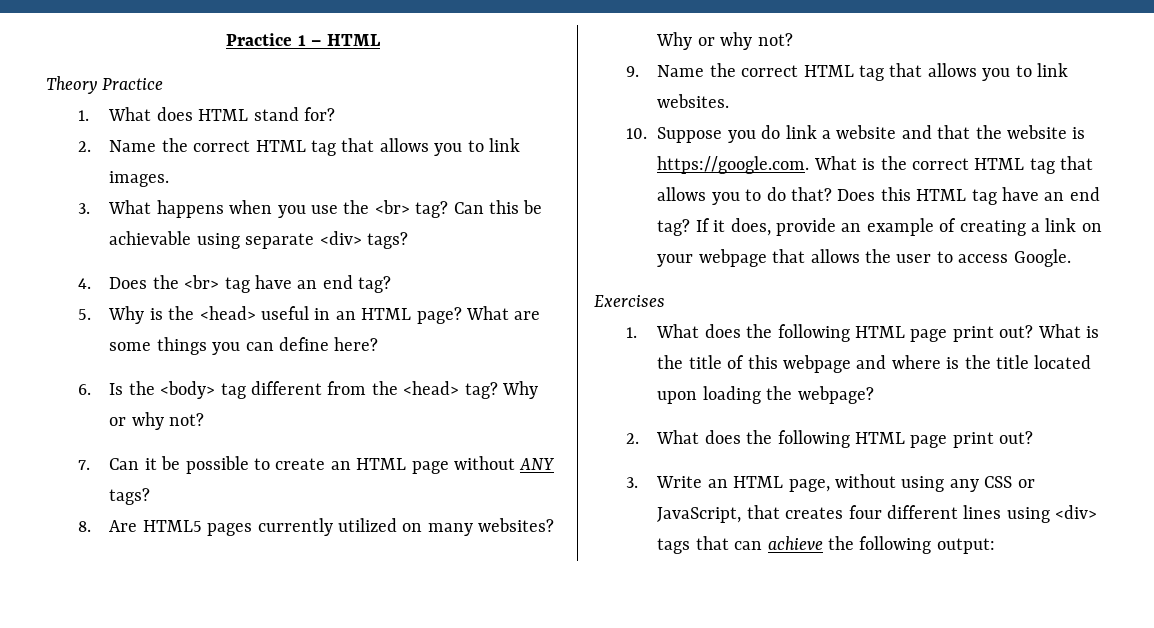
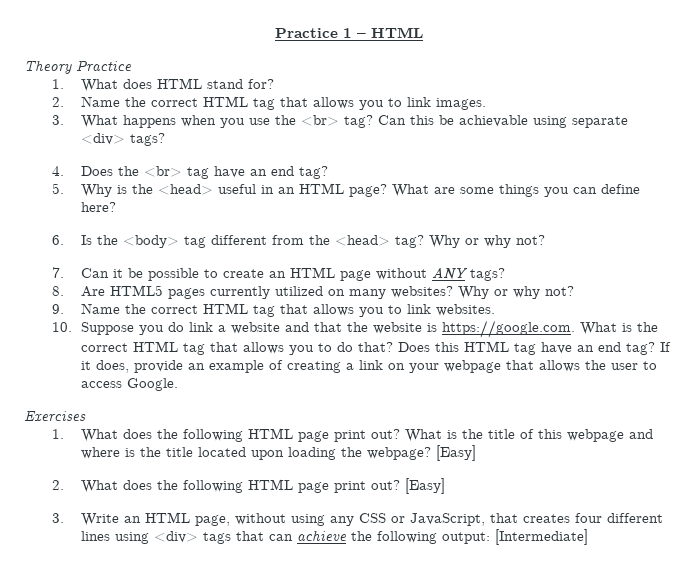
- What is the title of this webpage and where is the title located upon loading the webpage?
+ What is the title of this webpage and where is the title located upon loading the webpage? [Easy]
- 2. What does the following HTML page print out?
+ 2. What does the following HTML page print out? [Easy]
- 3. Write an HTML page, without using any CSS or JavaScript, that creates four different lines using <div> tags that can achieve the following output:
+ 3. Write an HTML page, without using any CSS or JavaScript, that creates four different lines using <div> tags that can achieve the following output: [Intermediate]

